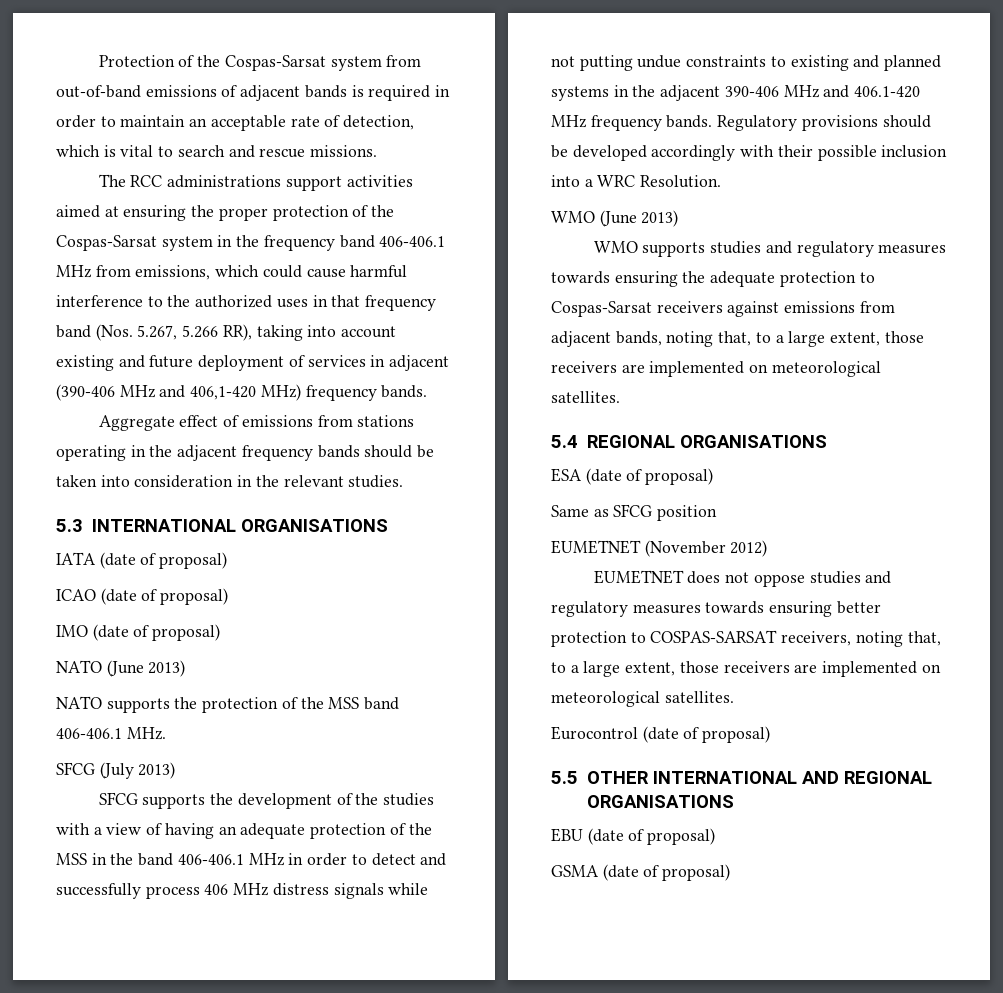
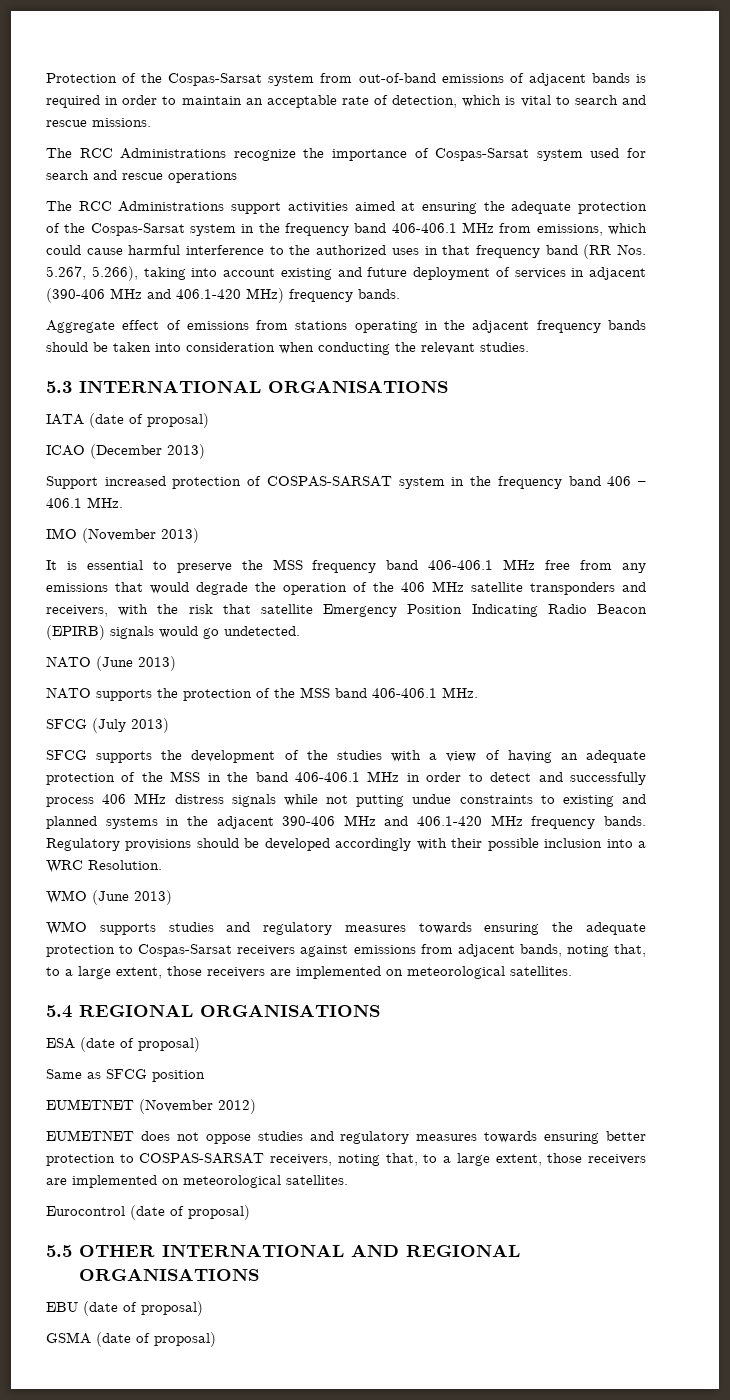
- The RCC administrations support activities aimed at ensuring the proper protection of the Cospas-Sarsat system in the frequency band 406-406.1 MHz from emissions, which could cause harmful interference to the authorized uses in that frequency band (Nos. 5.267, 5.266 RR), taking into account existing and future deployment of services in adjacent (390-406 MHz and 406,1-420 MHz) frequency bands.
+ The RCC Administrations recognize the importance of Cospas-Sarsat system used for search and rescue operations
+ The RCC Administrations support activities aimed at ensuring the adequate protection of the Cospas-Sarsat system in the frequency band 406-406.1 MHz from emissions, which could cause harmful interference to the authorized uses in that frequency band (RR Nos. 5.267, 5.266), taking into account existing and future deployment of services in adjacent (390-406 MHz and 406.1-420 MHz) frequency bands.
- Aggregate effect of emissions from stations operating in the adjacent frequency bands should be taken into consideration in the relevant studies.
+ Aggregate effect of emissions from stations operating in the adjacent frequency bands should be taken into consideration when conducting the relevant studies.
- ICAO (date of proposal)
- IMO (date of proposal)
+ ICAO (December 2013)
+ Support increased protection of COSPAS-SARSAT system in the frequency band 406 – 406.1 MHz.
+ IMO (November 2013)
+ It is essential to preserve the MSS frequency band 406-406.1 MHz free from any emissions that would degrade the operation of the 406 MHz satellite transponders and receivers, with the risk that satellite Emergency Position Indicating Radio Beacon (EPIRB) signals would go undetected.

